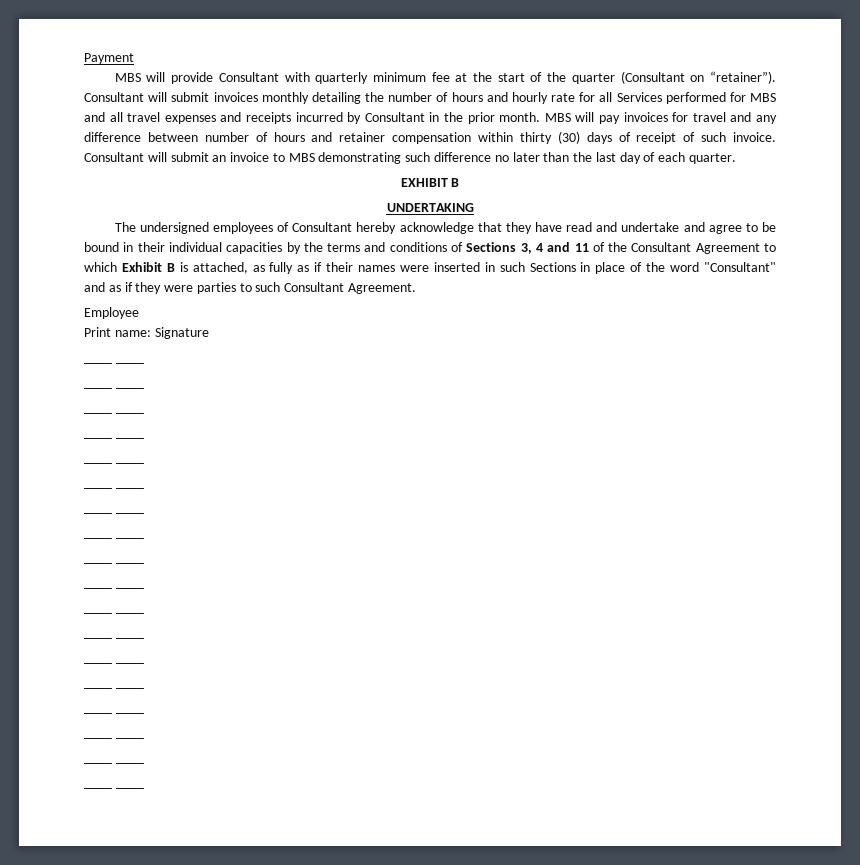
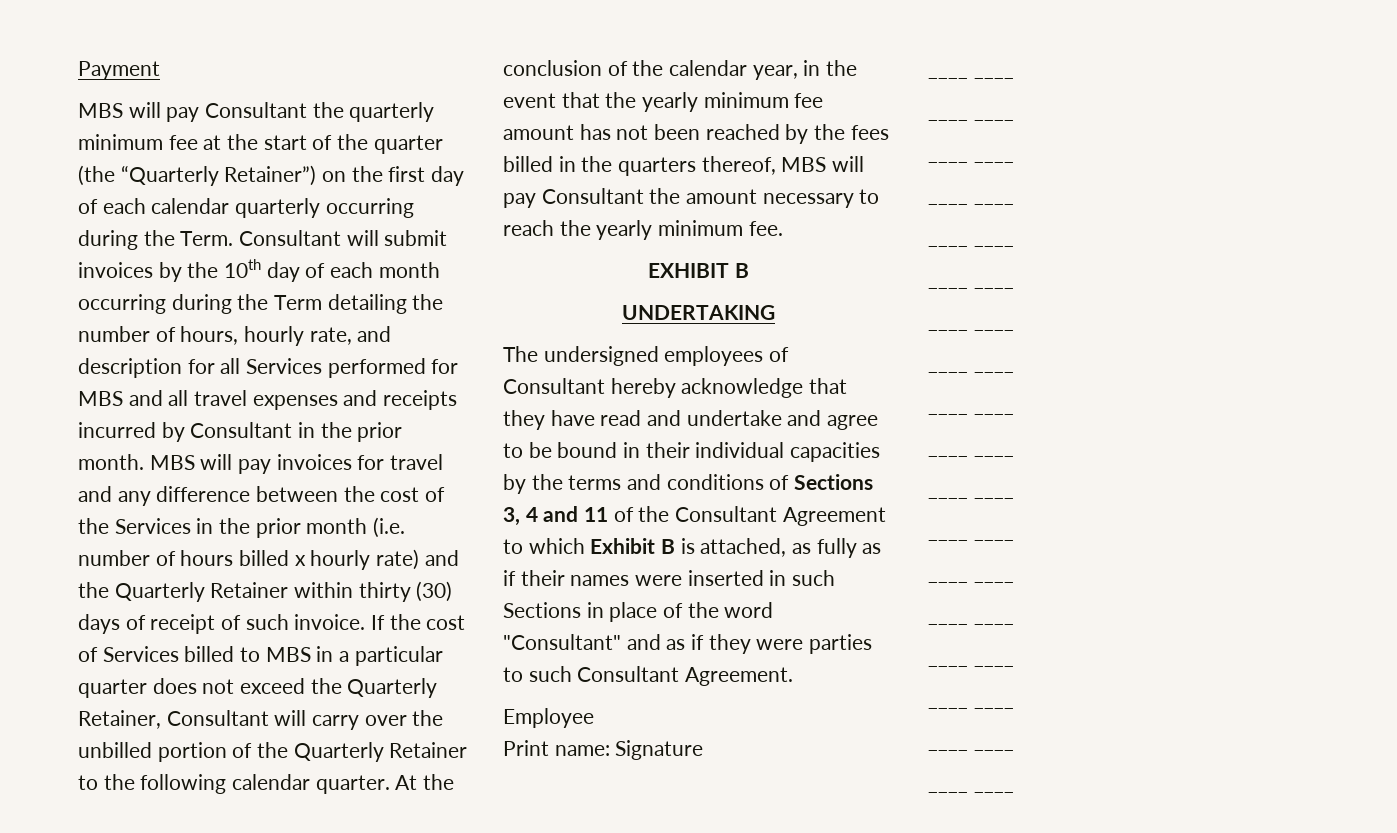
- MBS will provide Consultant with quarterly minimum fee at the start of the quarter (Consultant on “retainer”). Consultant will submit invoices monthly detailing the number of hours and hourly rate for all Services performed for MBS and all travel expenses and receipts incurred by Consultant in the prior month.
+ MBS will pay Consultant the quarterly minimum fee at the start of the quarter (the “Quarterly Retainer”) on the first day of each calendar quarterly occurring during the Term. Consultant will submit invoices by the 10th day of each month occurring during the Term detailing the number of hours, hourly rate, and description for all Services performed for MBS and all travel expenses and receipts incurred by Consultant in the prior month.
- MBS will pay invoices for travel and any difference between number of hours and retainer compensation within thirty (30) days of receipt of such invoice.
+ MBS will pay invoices for travel and any difference between the cost of the Services in the prior month (i.e. number of hours billed x hourly rate) and the Quarterly Retainer within thirty (30) days of receipt of such invoice.
- Consultant will submit an invoice to MBS demonstrating such difference no later than the last day of each quarter.
+ If the cost of Services billed to MBS in a particular quarter does not exceed the Quarterly Retainer, Consultant will carry over the unbilled portion of the Quarterly Retainer to the following calendar quarter. At the conclusion of the calendar year, in the event that the yearly minimum fee amount has not been reached by the fees billed in the quarters thereof, MBS will pay Consultant the amount necessary to reach the yearly minimum fee.

